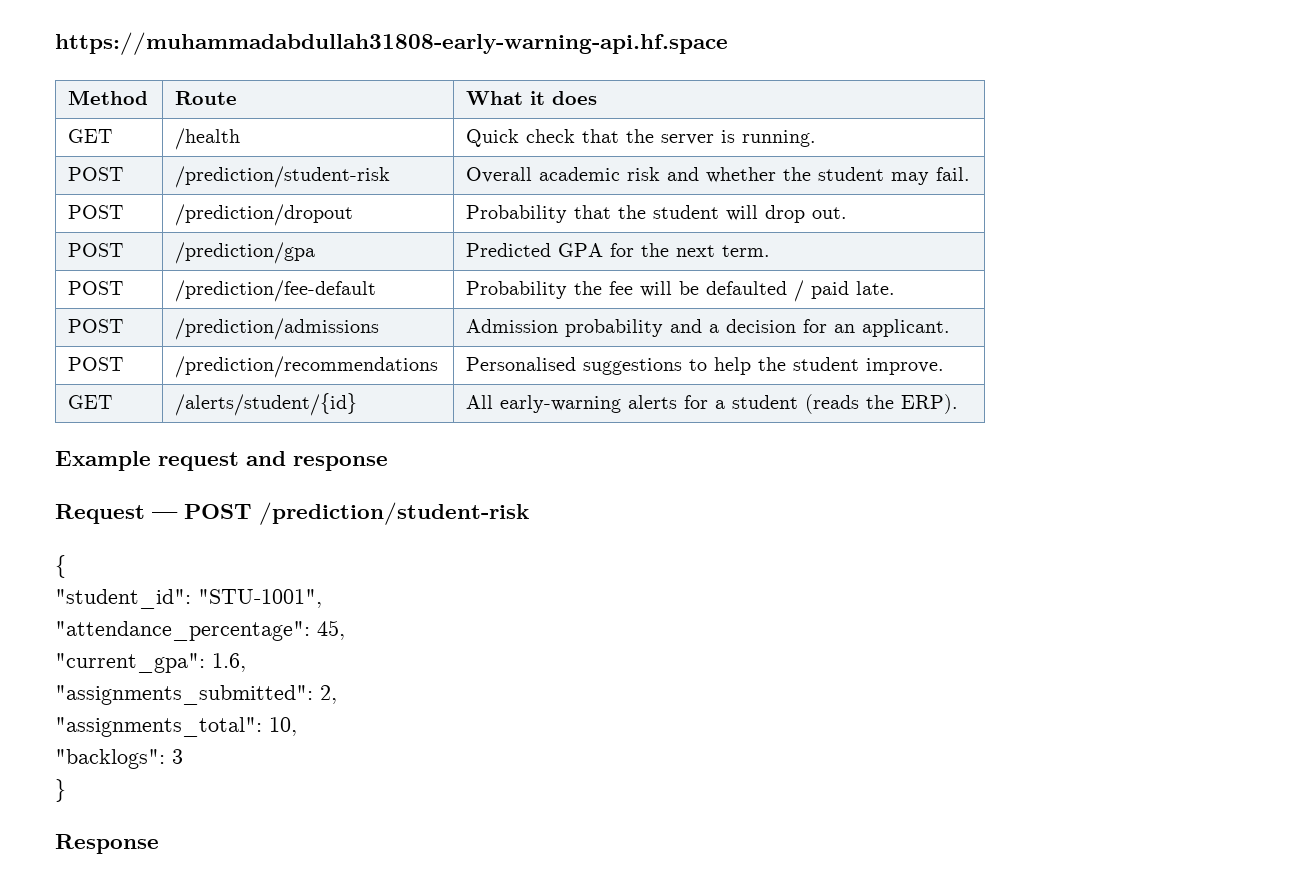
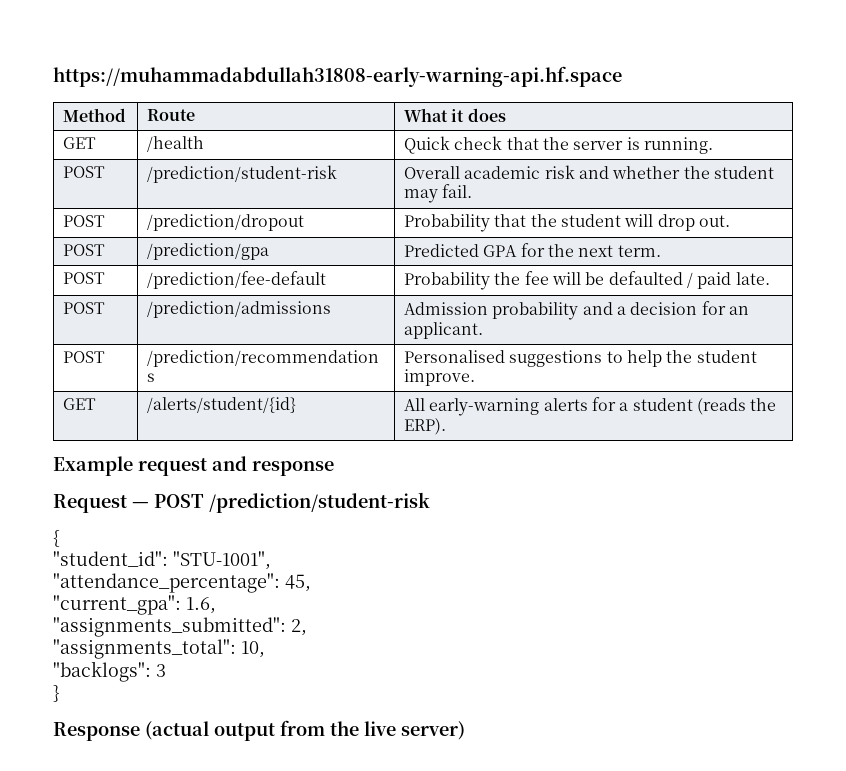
- Response
+ Response (actual output from the live server)

